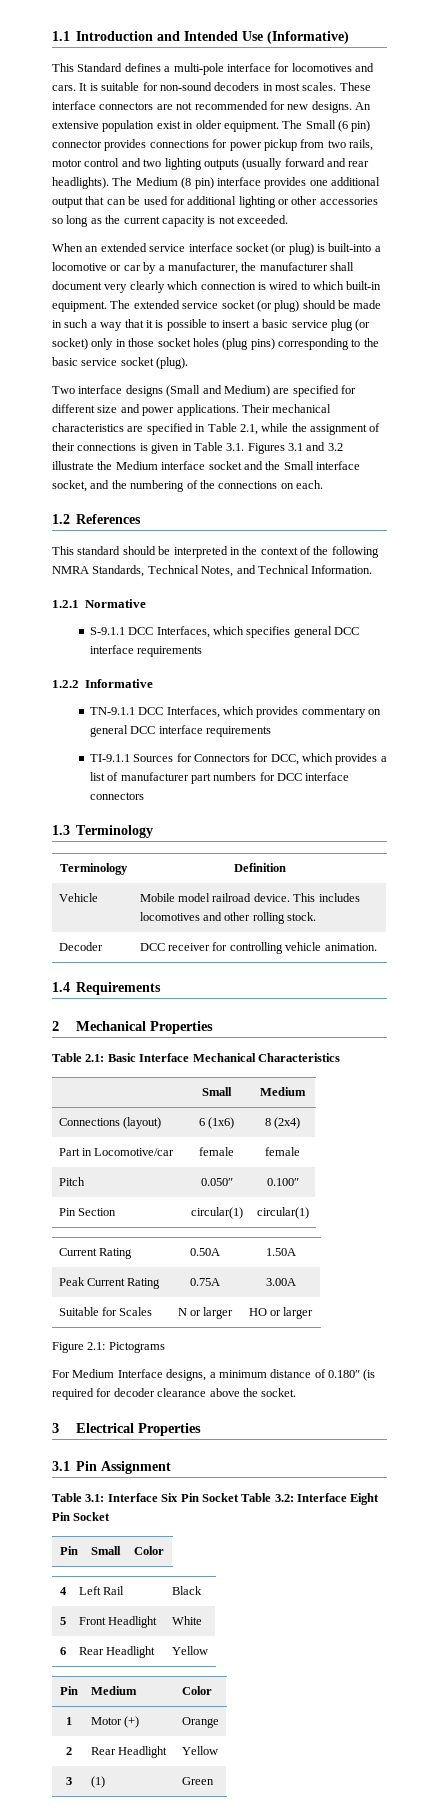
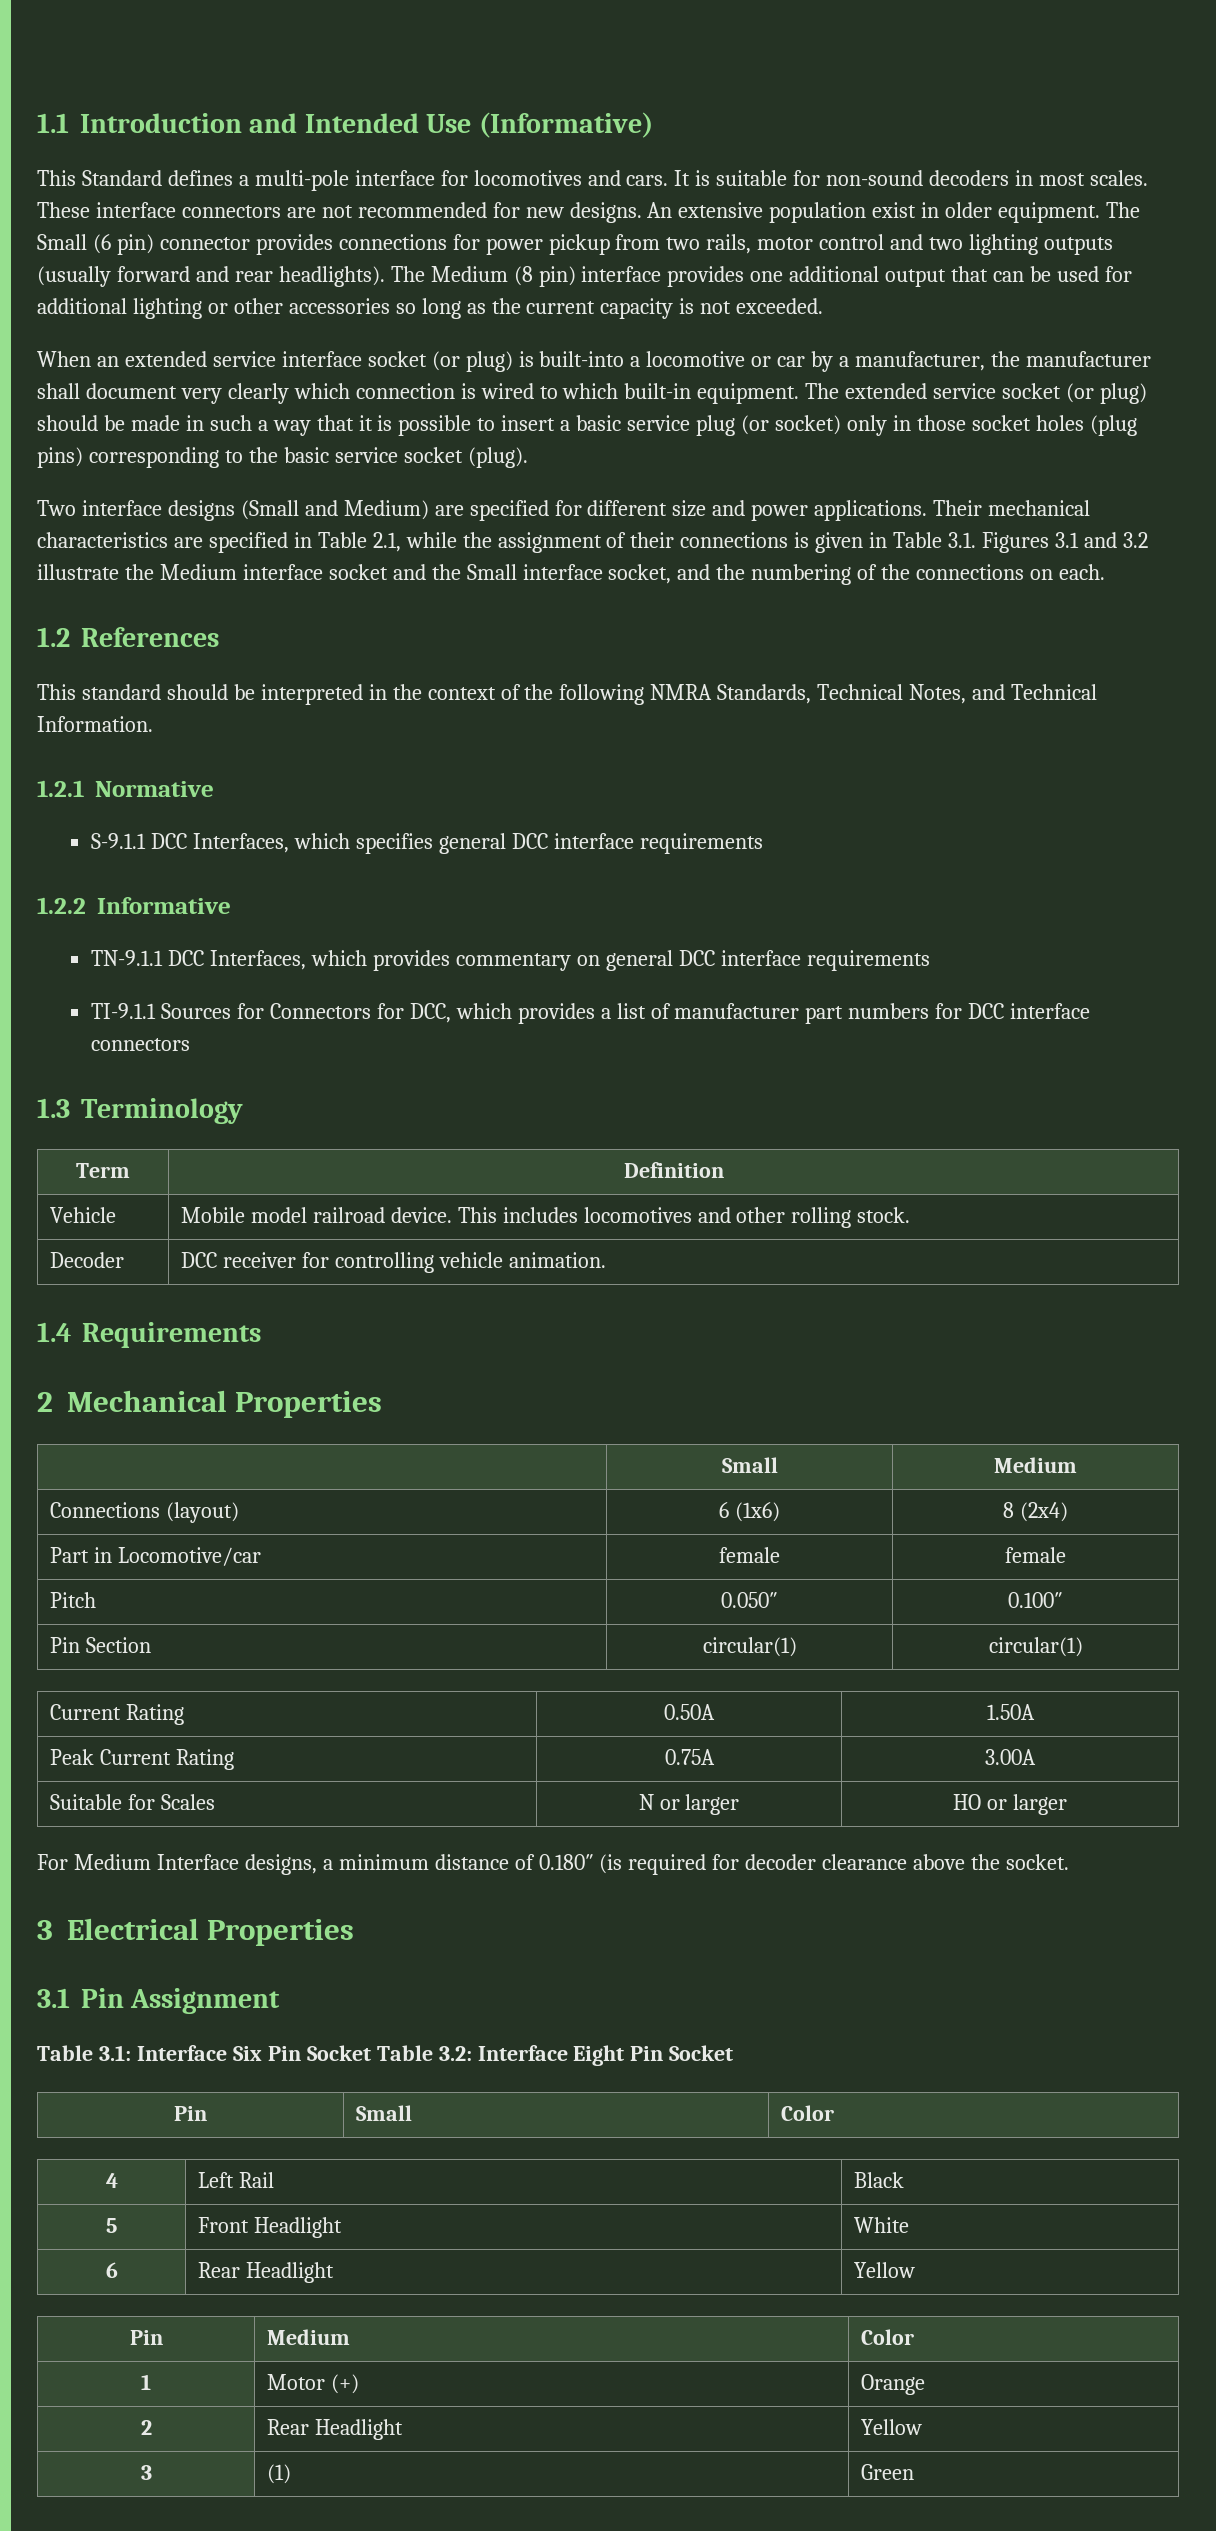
- Terminology | Definition
+ Term | Definition
- Table 2.1: Basic Interface Mechanical Characteristics
- Figure 2.1: Pictograms

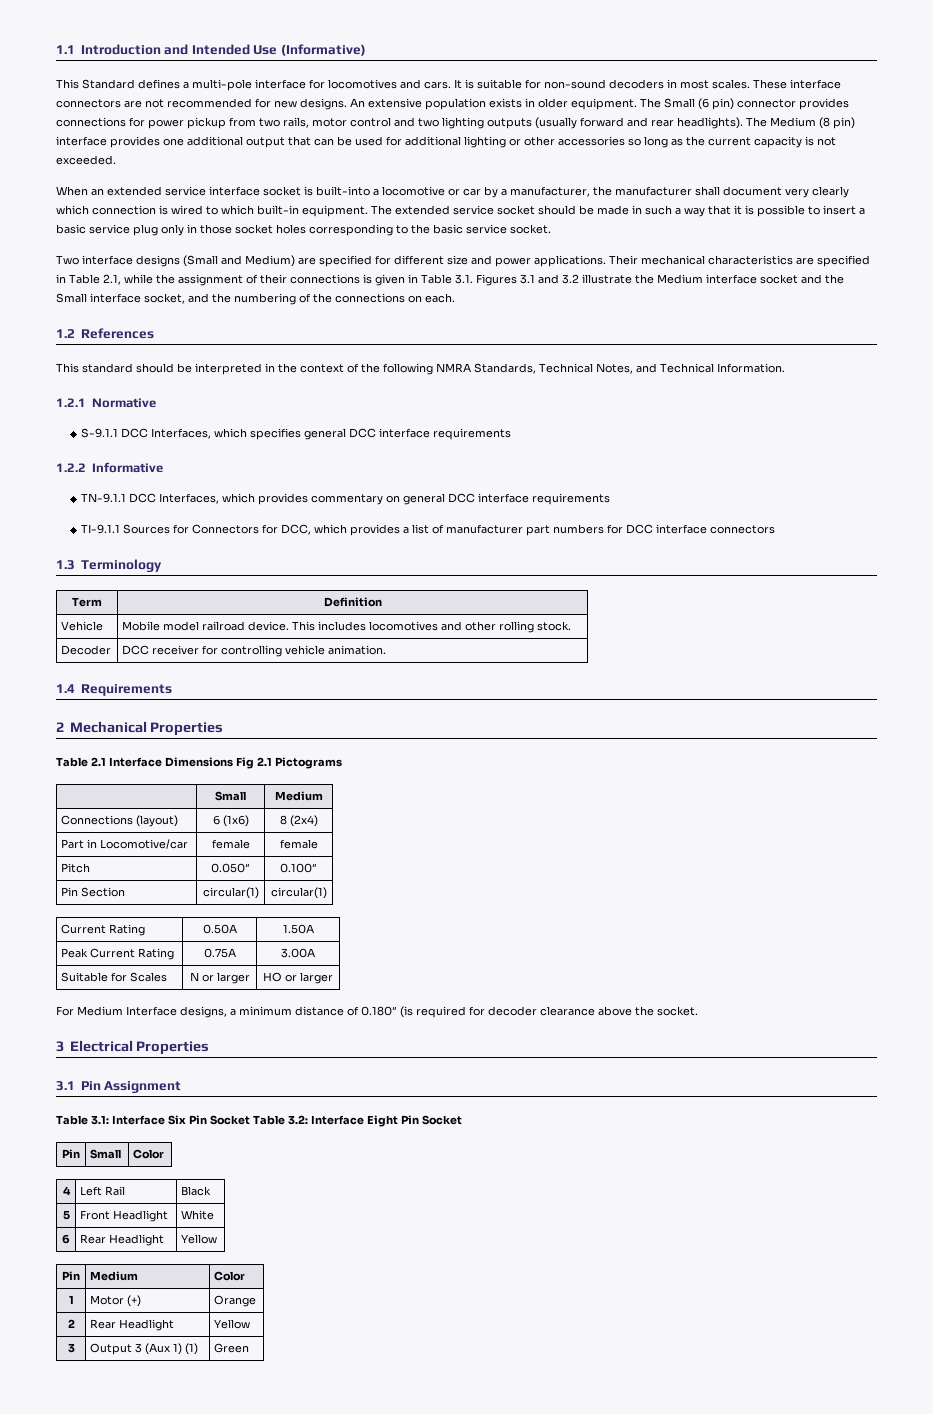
- An extensive population exist in older equipment.
+ An extensive population exists in older equipment.
- When an extended service interface socket (or plug) is built-into a locomotive or car by a manufacturer, the manufacturer shall document very clearly which connection is wired to which built-in equipment.
+ When an extended service interface socket is built-into a locomotive or car by a manufacturer, the manufacturer shall document very clearly which connection is wired to which built-in equipment.
- The extended service socket (or plug) should be made in such a way that it is possible to insert a basic service plug (or socket) only in those socket holes (plug pins) corresponding to the basic service socket (plug).
+ The extended service socket should be made in such a way that it is possible to insert a basic service plug only in those socket holes corresponding to the basic service socket.
+ Table 2.1 Interface Dimensions Fig 2.1 Pictograms
- 3 | (1) | Green
+ 3 | Output 3 (Aux 1) (1) | Green

